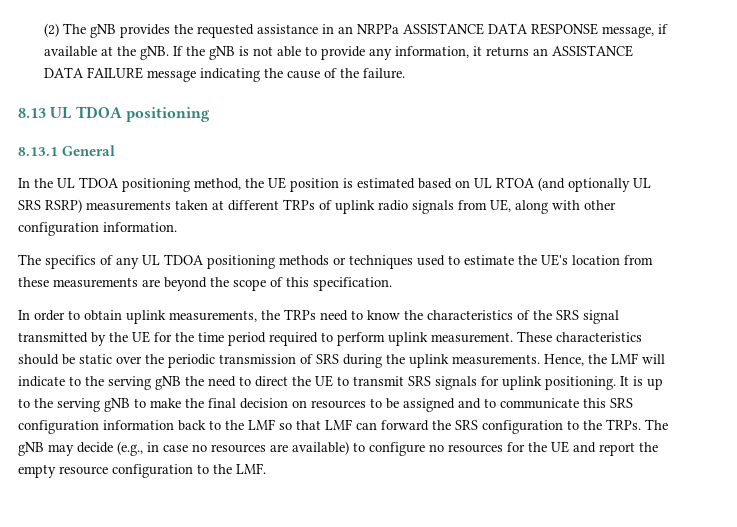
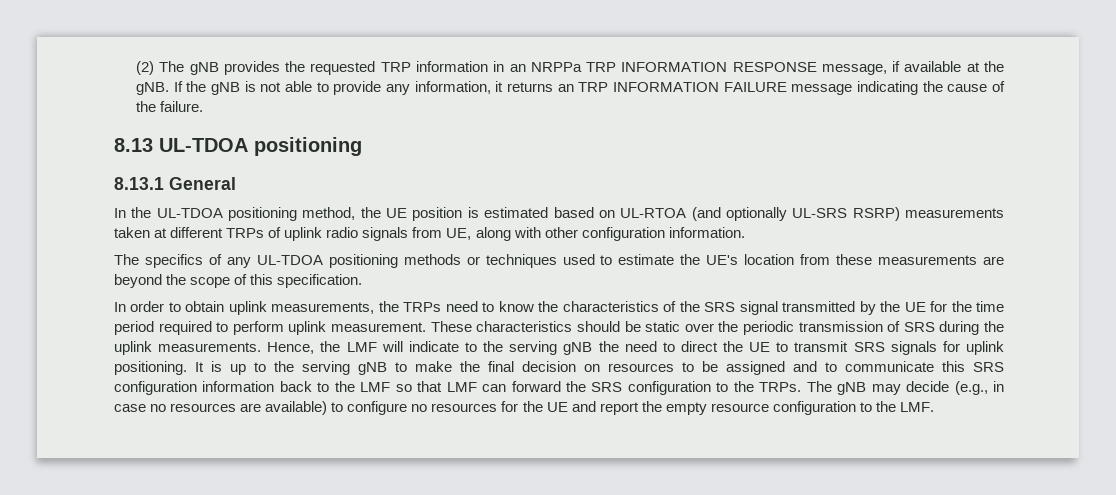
- (2) The gNB provides the requested assistance in an NRPPa ASSISTANCE DATA RESPONSE message, if available at the gNB.
+ (2) The gNB provides the requested TRP information in an NRPPa TRP INFORMATION RESPONSE message, if available at the gNB.
- If the gNB is not able to provide any information, it returns an ASSISTANCE DATA FAILURE message indicating the cause of the failure.
+ If the gNB is not able to provide any information, it returns an TRP INFORMATION FAILURE message indicating the cause of the failure.
- 8.13 UL TDOA positioning
+ 8.13 UL-TDOA positioning
- In the UL TDOA positioning method, the UE position is estimated based on UL RTOA (and optionally UL SRS RSRP) measurements taken at different TRPs of uplink radio signals from UE, along with other configuration information.
+ In the UL-TDOA positioning method, the UE position is estimated based on UL-RTOA (and optionally UL-SRS RSRP) measurements taken at different TRPs of uplink radio signals from UE, along with other configuration information.
- The specifics of any UL TDOA positioning methods or techniques used to estimate the UE's location from these measurements are beyond the scope of this specification.
+ The specifics of any UL-TDOA positioning methods or techniques used to estimate the UE's location from these measurements are beyond the scope of this specification.

